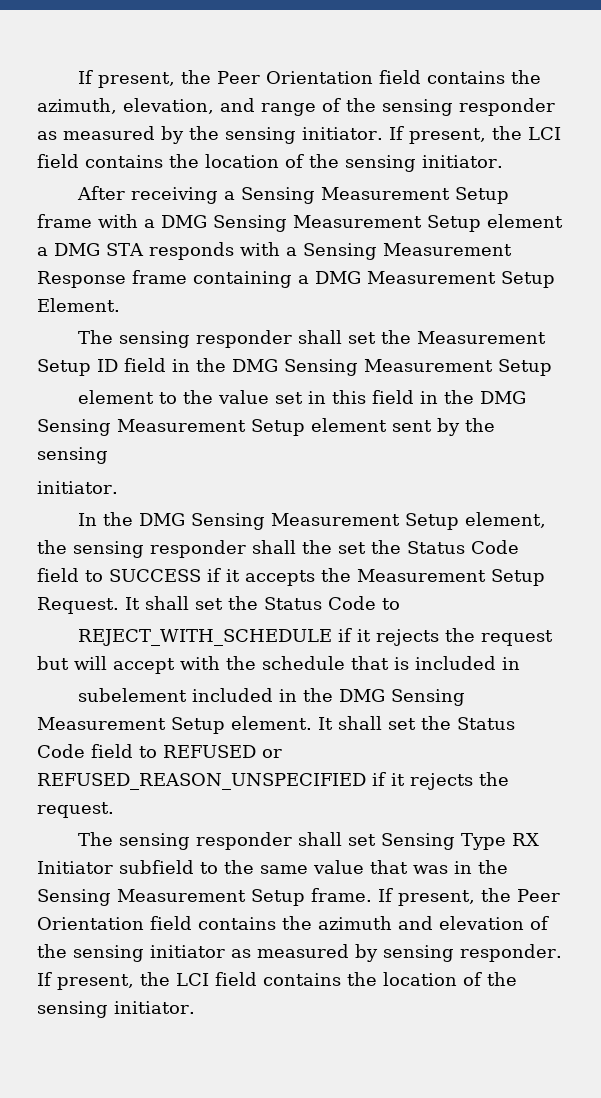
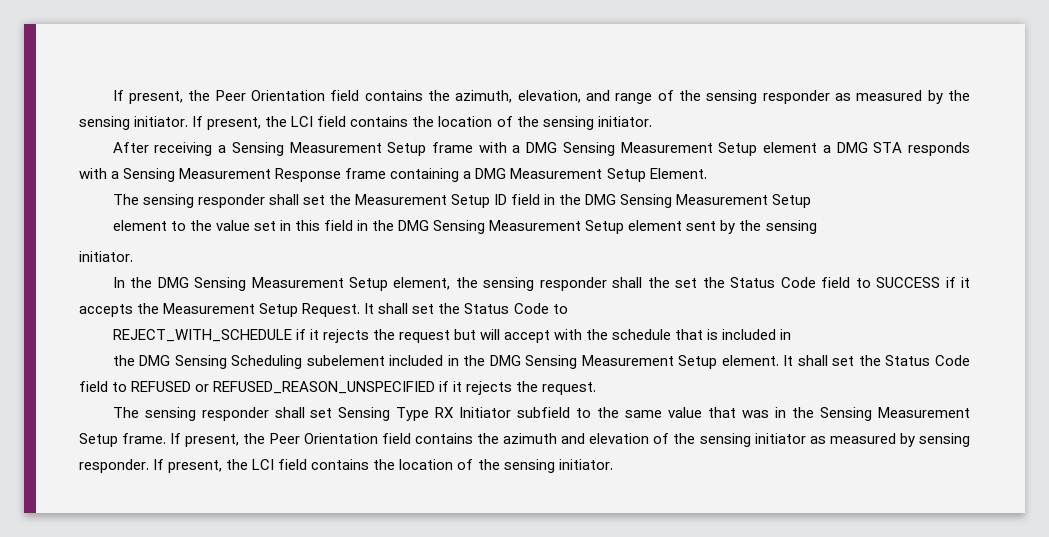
- subelement included in the DMG Sensing Measurement Setup element.
+ the DMG Sensing Scheduling subelement included in the DMG Sensing Measurement Setup element.

